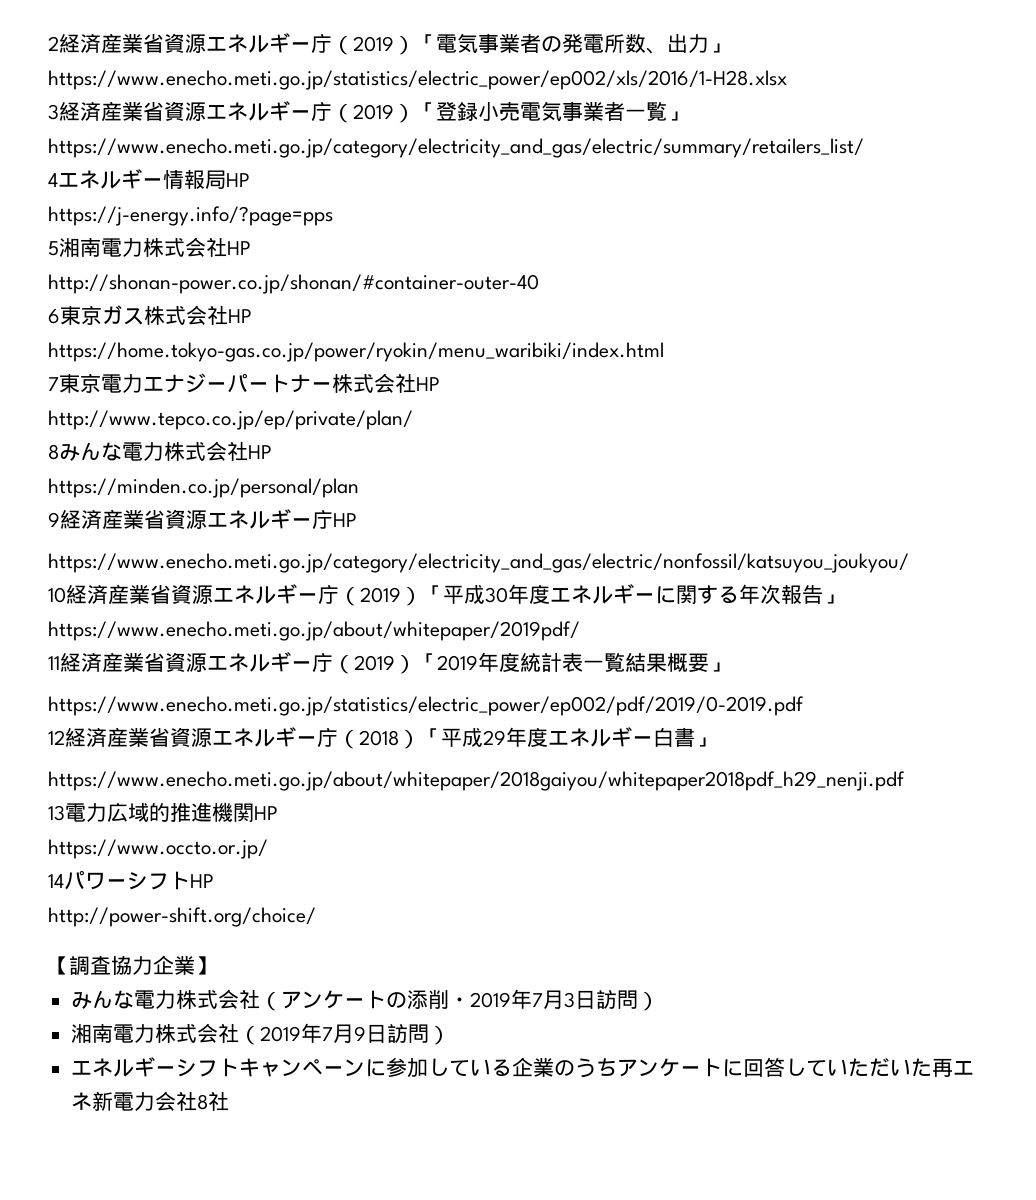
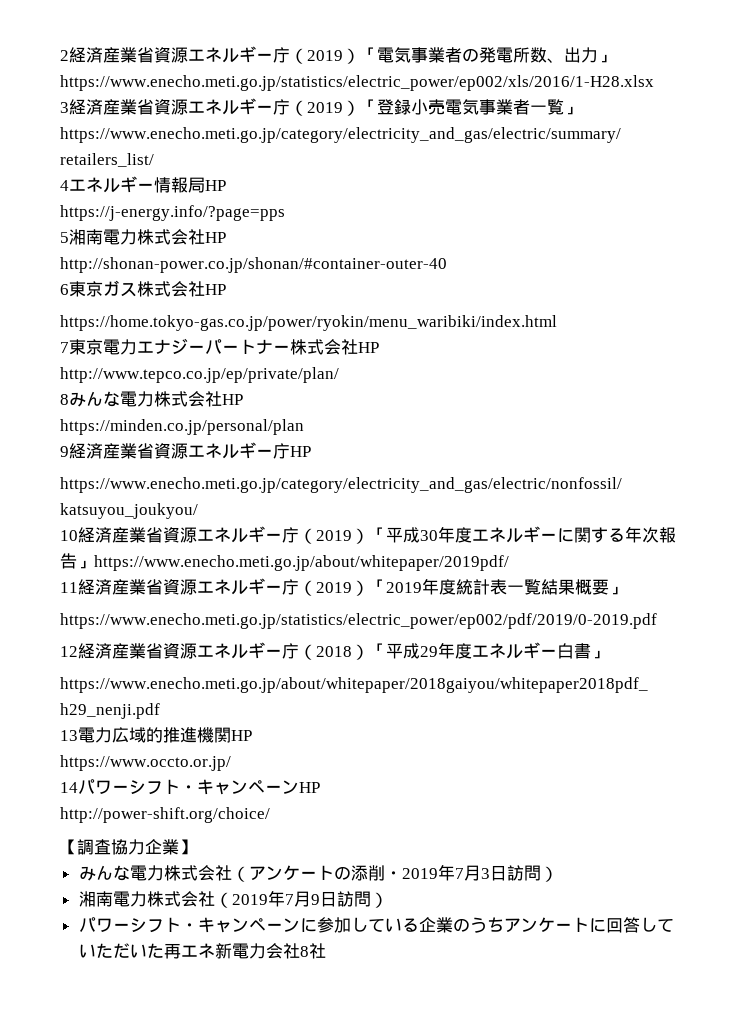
- 14パワーシフトHP
+ 14パワーシフト・キャンペーンHP
- エネルギーシフトキャンペーンに参加している企業のうちアンケートに回答していただいた再エネ新電力会社8社
+ パワーシフト・キャンペーンに参加している企業のうちアンケートに回答していただいた再エネ新電力会社8社

